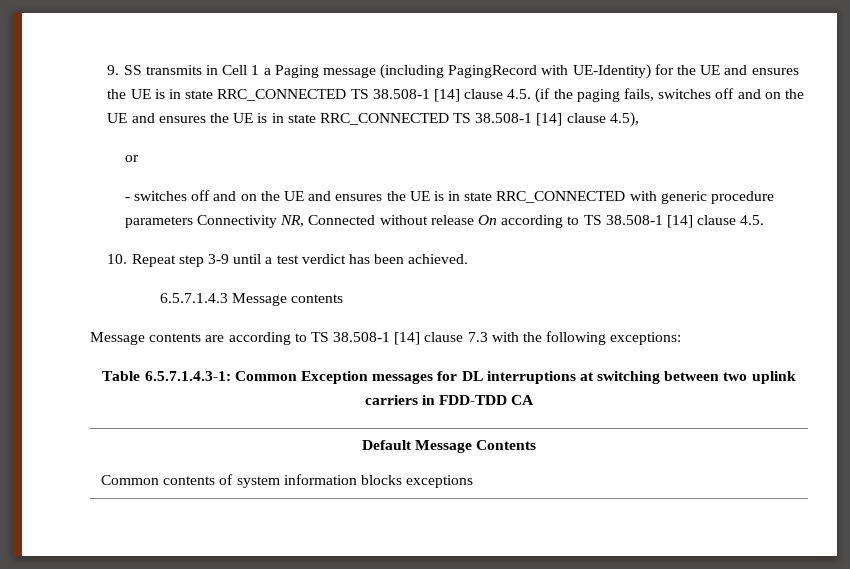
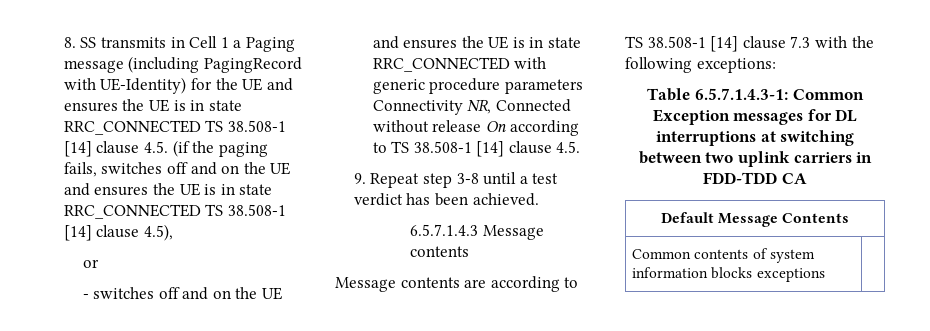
- 9. SS transmits in Cell 1 a Paging message (including PagingRecord with UE-Identity) for the UE and ensures the UE is in state RRC_CONNECTED TS 38.508-1 [14] clause 4.5. (if the paging fails, switches off and on the UE and ensures the UE is in state RRC_CONNECTED TS 38.508-1 [14] clause 4.5),
+ 8. SS transmits in Cell 1 a Paging message (including PagingRecord with UE-Identity) for the UE and ensures the UE is in state RRC_CONNECTED TS 38.508-1 [14] clause 4.5. (if the paging fails, switches off and on the UE and ensures the UE is in state RRC_CONNECTED TS 38.508-1 [14] clause 4.5),
- 10. Repeat step 3-9 until a test verdict has been achieved.
+ 9. Repeat step 3-8 until a test verdict has been achieved.

